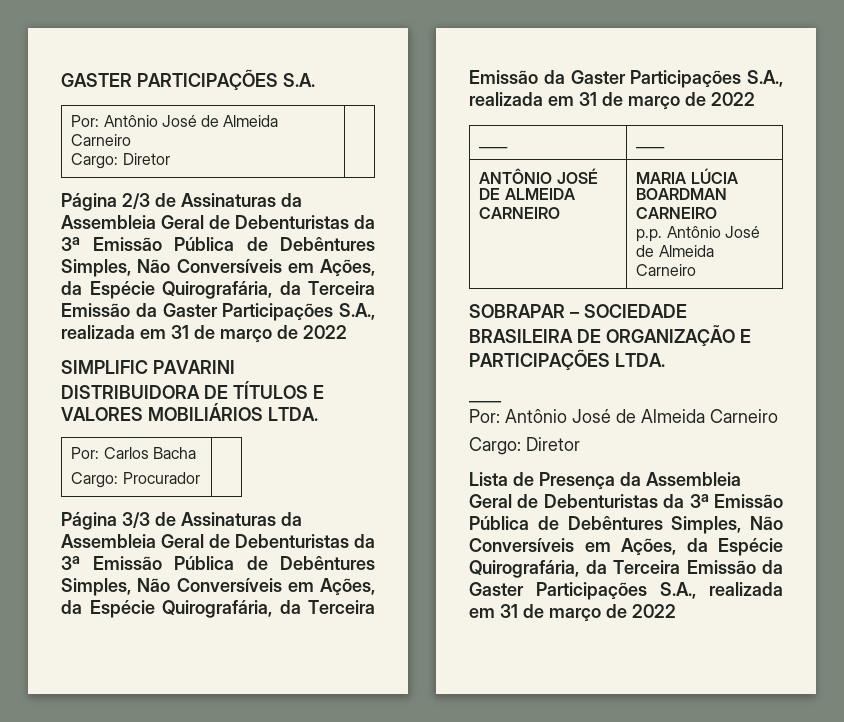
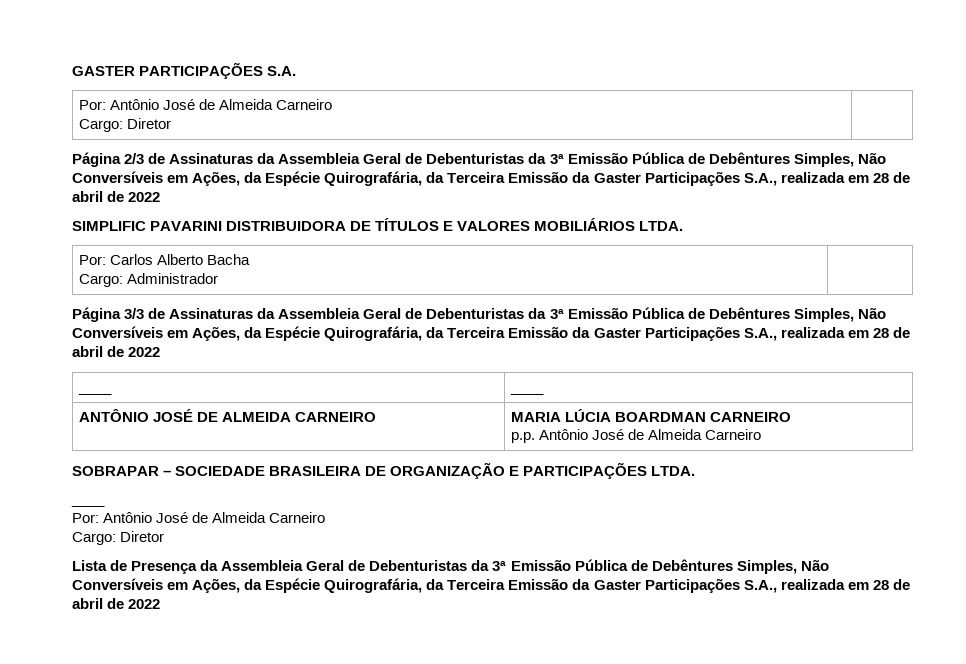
- Página 2/3 de Assinaturas da Assembleia Geral de Debenturistas da 3ª Emissão Pública de Debêntures Simples, Não Conversíveis em Ações, da Espécie Quirografária, da Terceira Emissão da Gaster Participações S.A., realizada em 31 de março de 2022
+ Página 2/3 de Assinaturas da Assembleia Geral de Debenturistas da 3ª Emissão Pública de Debêntures Simples, Não Conversíveis em Ações, da Espécie Quirografária, da Terceira Emissão da Gaster Participações S.A., realizada em 28 de abril de 2022
- Por: Carlos Bacha
- Cargo: Procurador |
+ Por: Carlos Alberto Bacha
+ Cargo: Administrador |
- Página 3/3 de Assinaturas da Assembleia Geral de Debenturistas da 3ª Emissão Pública de Debêntures Simples, Não Conversíveis em Ações, da Espécie Quirografária, da Terceira Emissão da Gaster Participações S.A., realizada em 31 de março de 2022
+ Página 3/3 de Assinaturas da Assembleia Geral de Debenturistas da 3ª Emissão Pública de Debêntures Simples, Não Conversíveis em Ações, da Espécie Quirografária, da Terceira Emissão da Gaster Participações S.A., realizada em 28 de abril de 2022
- Lista de Presença da Assembleia Geral de Debenturistas da 3ª Emissão Pública de Debêntures Simples, Não Conversíveis em Ações, da Espécie Quirografária, da Terceira Emissão da Gaster Participações S.A., realizada em 31 de março de 2022
+ Lista de Presença da Assembleia Geral de Debenturistas da 3ª Emissão Pública de Debêntures Simples, Não Conversíveis em Ações, da Espécie Quirografária, da Terceira Emissão da Gaster Participações S.A., realizada em 28 de abril de 2022

